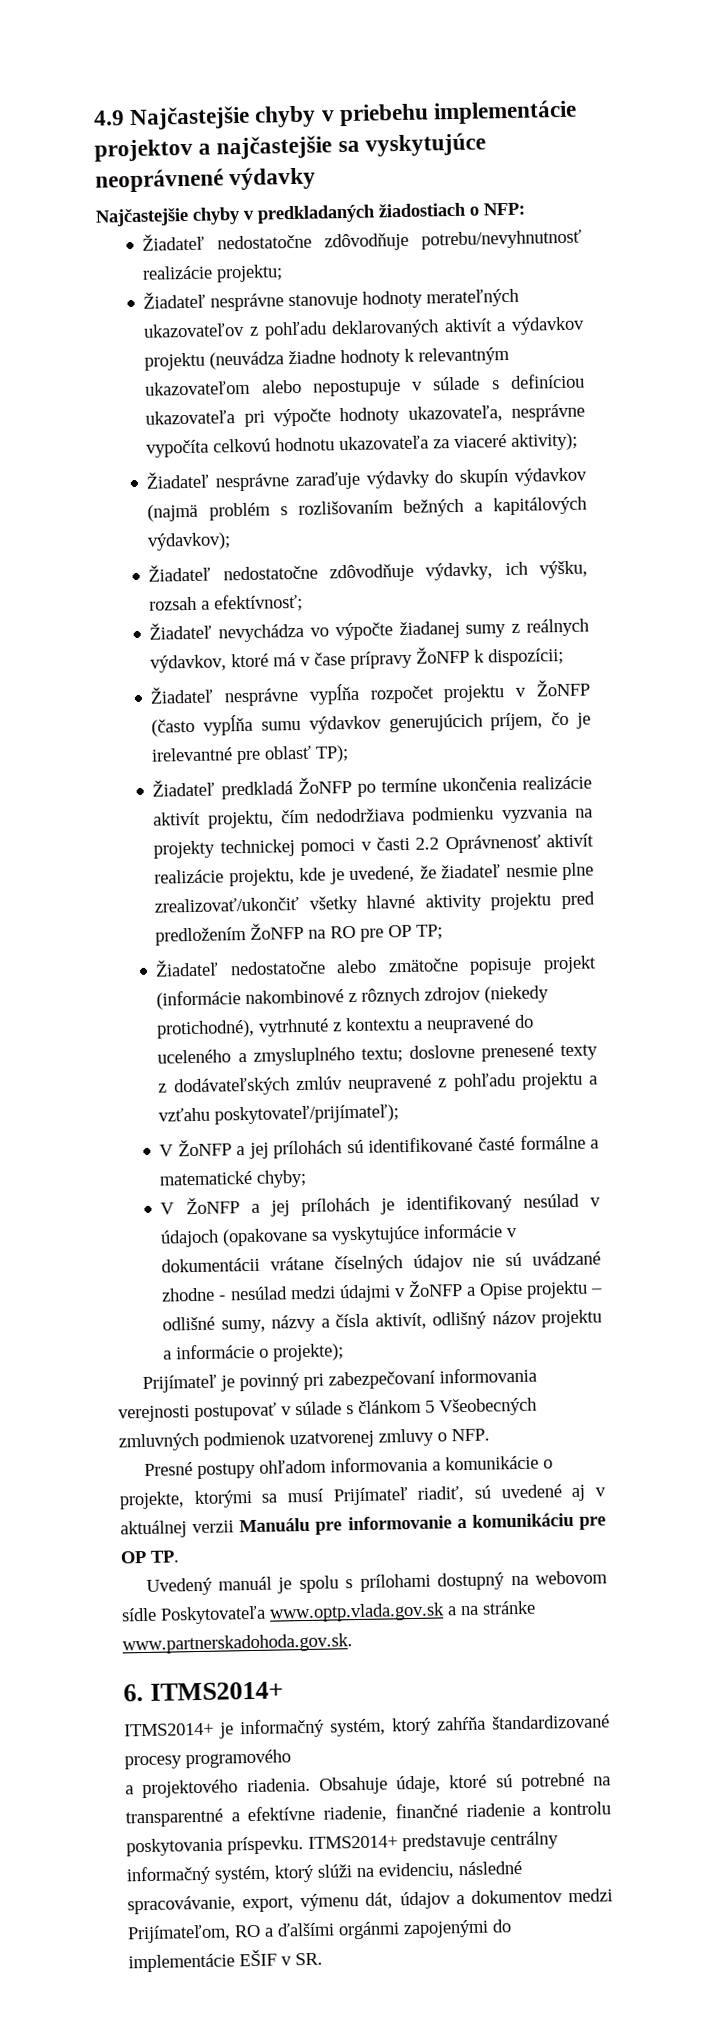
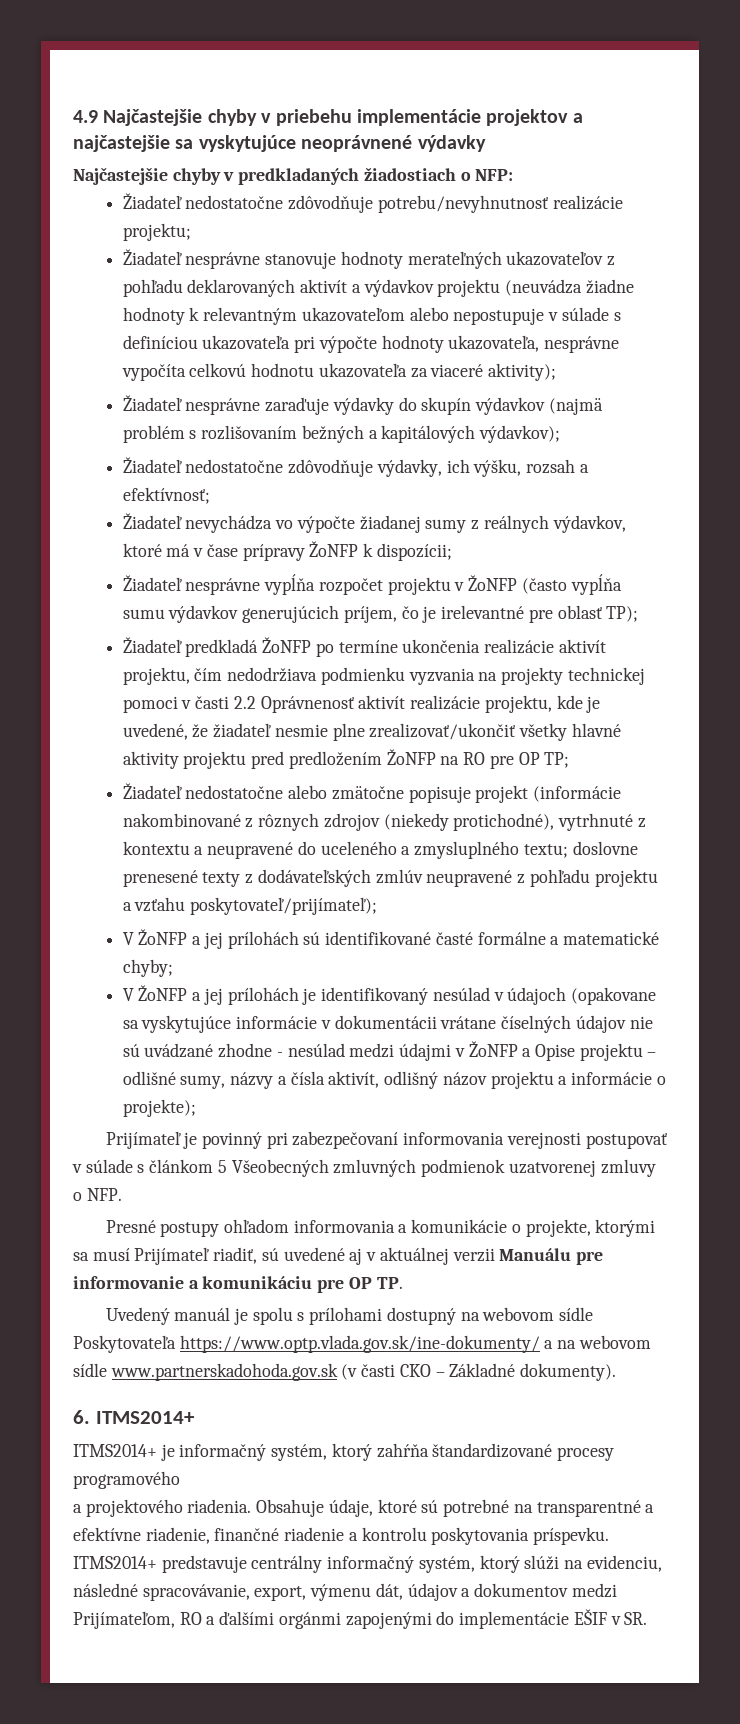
- Žiadateľ nedostatočne alebo zmätočne popisuje projekt (informácie nakombinové z rôznych zdrojov (niekedy protichodné), vytrhnuté z kontextu a neupravené do uceleného a zmysluplného textu; doslovne prenesené texty z dodávateľských zmlúv neupravené z pohľadu projektu a vzťahu poskytovateľ/prijímateľ);
+ Žiadateľ nedostatočne alebo zmätočne popisuje projekt (informácie nakombinované z rôznych zdrojov (niekedy protichodné), vytrhnuté z kontextu a neupravené do uceleného a zmysluplného textu; doslovne prenesené texty z dodávateľských zmlúv neupravené z pohľadu projektu a vzťahu poskytovateľ/prijímateľ);
- Uvedený manuál je spolu s prílohami dostupný na webovom sídle Poskytovateľa www.optp.vlada.gov.sk a na stránke www.partnerskadohoda.gov.sk.
+ Uvedený manuál je spolu s prílohami dostupný na webovom sídle Poskytovateľa https://www.optp.vlada.gov.sk/ine-dokumenty/ a na webovom sídle www.partnerskadohoda.gov.sk (v časti CKO – Základné dokumenty).

